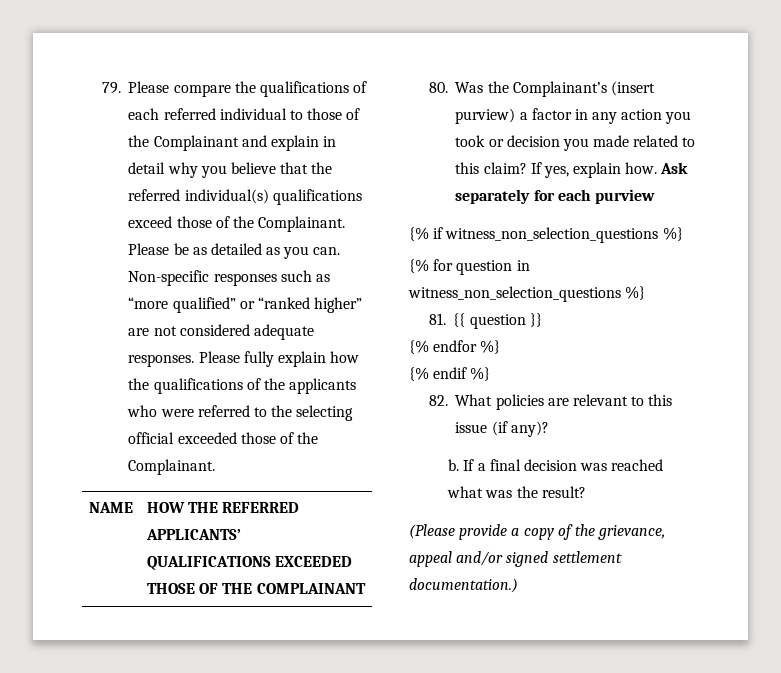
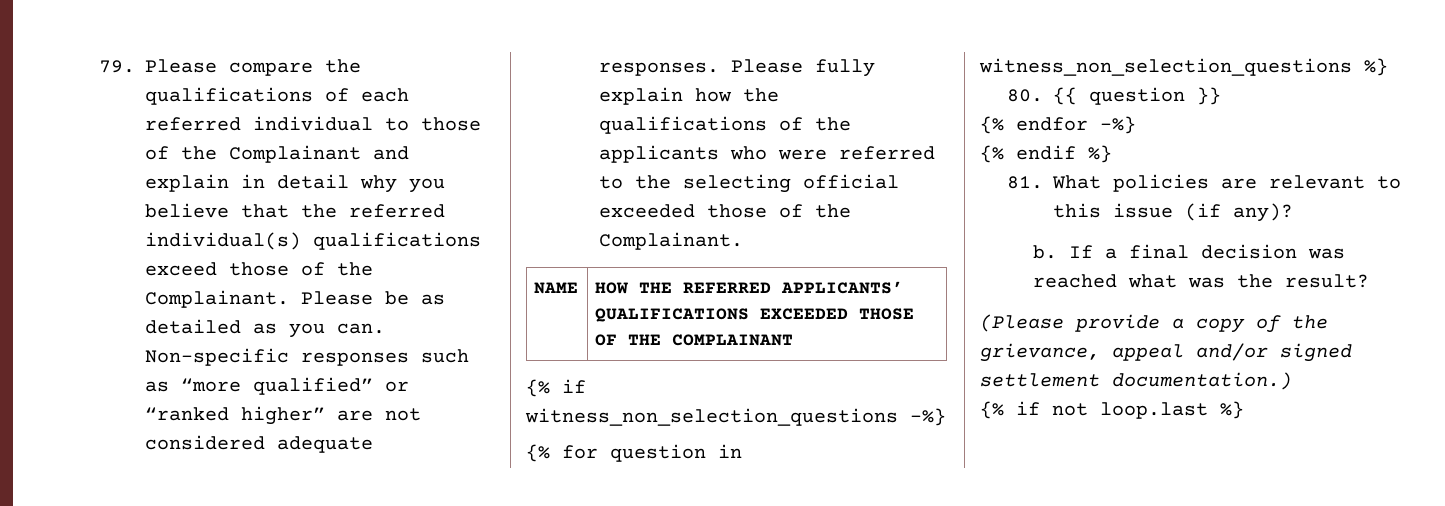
- 80. Was the Complainant’s (insert purview) a factor in any action you took or decision you made related to this claim? If yes, explain how. Ask separately for each purview
- {% if witness_non_selection_questions %}
+ {% if witness_non_selection_questions -%}
- 81. {{ question }}
+ 80. {{ question }}
- {% endfor %}
+ {% endfor -%}
- 82. What policies are relevant to this issue (if any)?
+ 81. What policies are relevant to this issue (if any)?
+ {% if not loop.last %}

